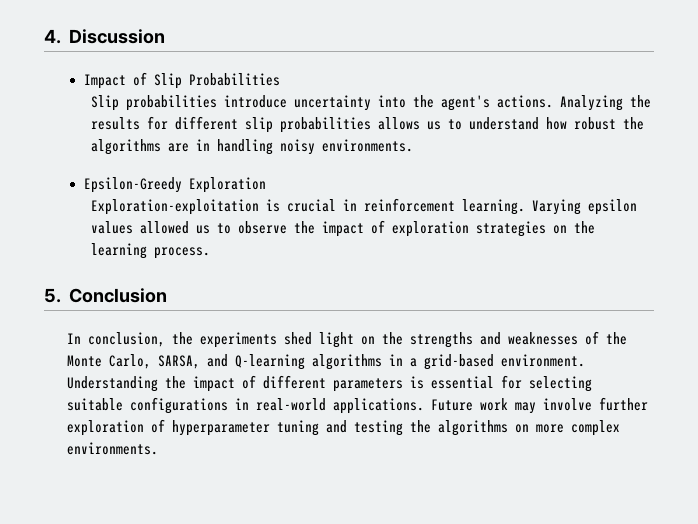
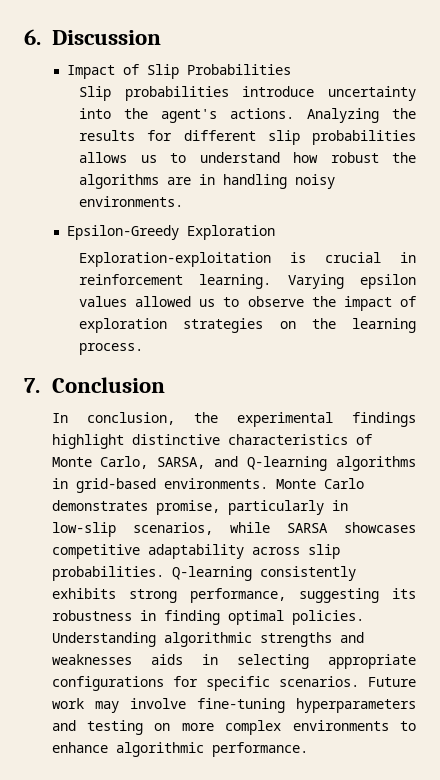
- 4. Discussion
+ 6. Discussion
- 5. Conclusion
+ 7. Conclusion
- In conclusion, the experiments shed light on the strengths and weaknesses of the Monte Carlo, SARSA, and Q-learning algorithms in a grid-based environment. Understanding the impact of different parameters is essential for selecting suitable configurations in real-world applications. Future work may involve further exploration of hyperparameter tuning and testing the algorithms on more complex environments.
+ In conclusion, the experimental findings highlight distinctive characteristics of Monte Carlo, SARSA, and Q-learning algorithms in grid-based environments. Monte Carlo demonstrates promise, particularly in low-slip scenarios, while SARSA showcases competitive adaptability across slip probabilities. Q-learning consistently exhibits strong performance, suggesting its robustness in finding optimal policies. Understanding algorithmic strengths and weaknesses aids in selecting appropriate configurations for specific scenarios. Future work may involve fine-tuning hyperparameters and testing on more complex environments to enhance algorithmic performance.

